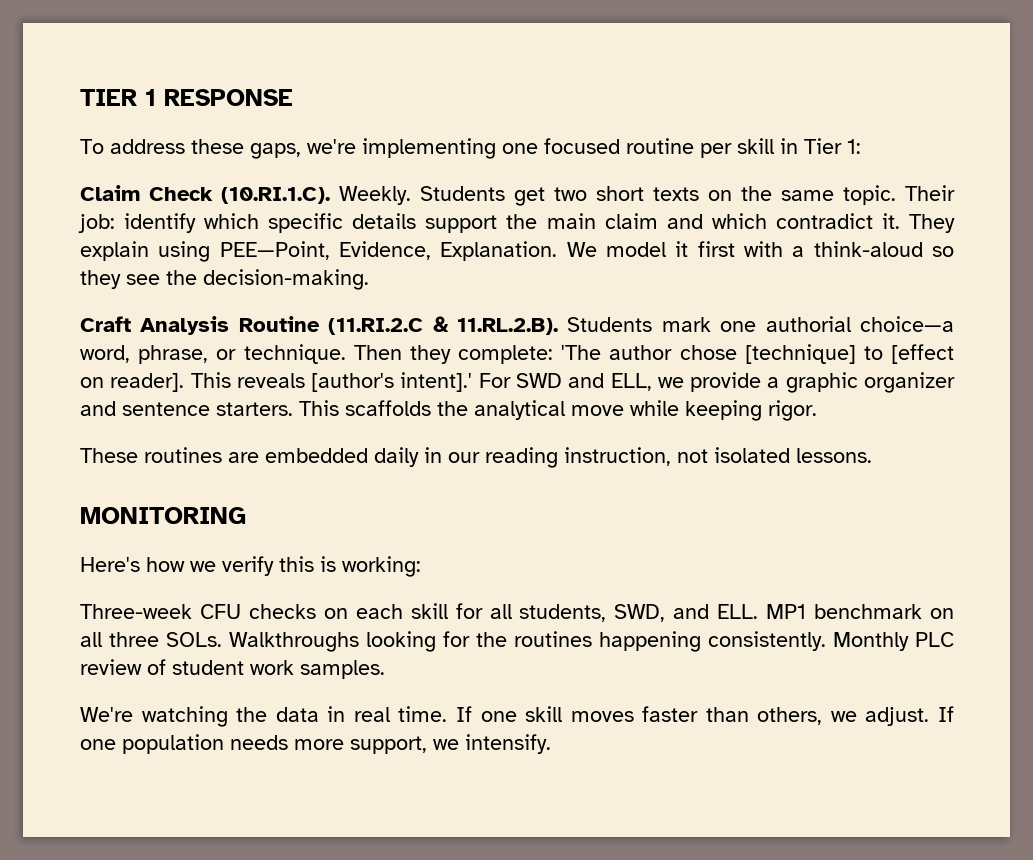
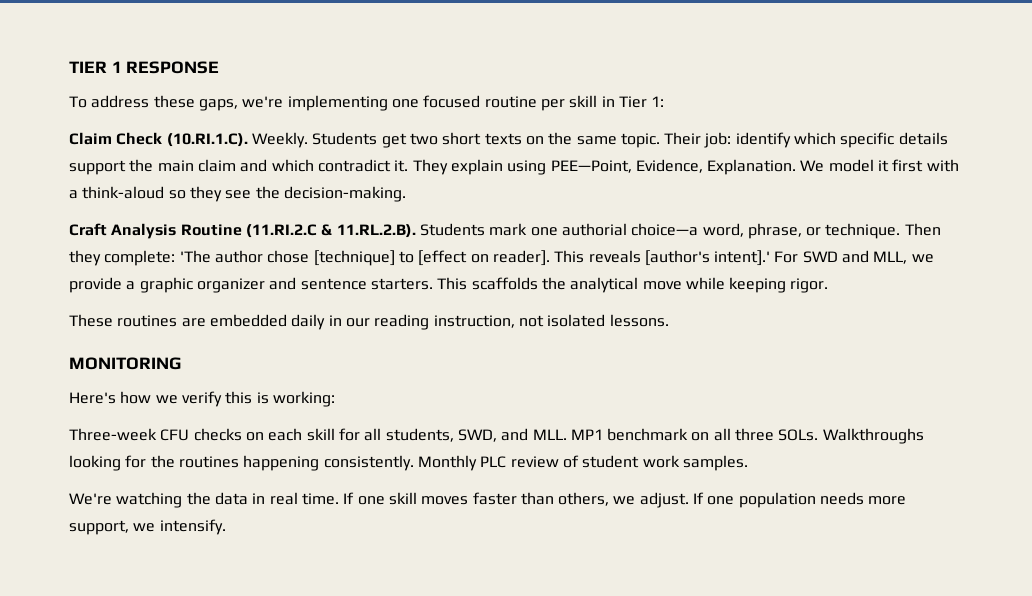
- For SWD and ELL, we provide a graphic organizer and sentence starters.
+ For SWD and MLL, we provide a graphic organizer and sentence starters.
- Three-week CFU checks on each skill for all students, SWD, and ELL. MP1 benchmark on all three SOLs.
+ Three-week CFU checks on each skill for all students, SWD, and MLL. MP1 benchmark on all three SOLs.

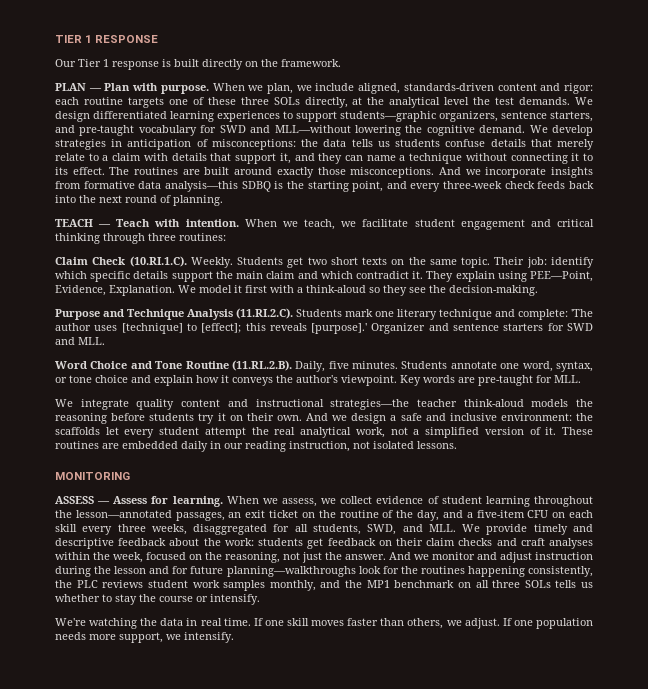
- To address these gaps, we're implementing one focused routine per skill in Tier 1:
+ Our Tier 1 response is built directly on the framework.
+ PLAN — Plan with purpose. When we plan, we include aligned, standards-driven content and rigor: each routine targets one of these three SOLs directly, at the analytical level the test demands. We design differentiated learning experiences to support students—graphic organizers, sentence starters, and pre-taught vocabulary for SWD and MLL—without lowering the cognitive demand. We develop strategies in anticipation of misconceptions: the data tells us students confuse details that merely relate to a claim with details that support it, and they can name a technique without connecting it to its effect. The routines are built around exactly those misconceptions. And we incorporate insights from formative data analysis—this SDBQ is the starting point, and every three-week check feeds back into the next round of planning.
+ TEACH — Teach with intention. When we teach, we facilitate student engagement and critical thinking through three routines:
- Craft Analysis Routine (11.RI.2.C & 11.RL.2.B). Students mark one authorial choice—a word, phrase, or technique. Then they complete: 'The author chose [technique] to [effect on reader]. This reveals [author's intent].' For SWD and MLL, we provide a graphic organizer and sentence starters. This scaffolds the analytical move while keeping rigor.
- These routines are embedded daily in our reading instruction, not isolated lessons.
+ Purpose and Technique Analysis (11.RI.2.C). Students mark one literary technique and complete: 'The author uses [technique] to [effect]; this reveals [purpose].' Organizer and sentence starters for SWD and MLL.
+ Word Choice and Tone Routine (11.RL.2.B). Daily, five minutes. Students annotate one word, syntax, or tone choice and explain how it conveys the author's viewpoint. Key words are pre-taught for MLL.
+ We integrate quality content and instructional strategies—the teacher think-aloud models the reasoning before students try it on their own. And we design a safe and inclusive environment: the scaffolds let every student attempt the real analytical work, not a simplified version of it. These routines are embedded daily in our reading instruction, not isolated lessons.
- Here's how we verify this is working:
- Three-week CFU checks on each skill for all students, SWD, and MLL. MP1 benchmark on all three SOLs. Walkthroughs looking for the routines happening consistently. Monthly PLC review of student work samples.
+ ASSESS — Assess for learning. When we assess, we collect evidence of student learning throughout the lesson—annotated passages, an exit ticket on the routine of the day, and a five-item CFU on each skill every three weeks, disaggregated for all students, SWD, and MLL. We provide timely and descriptive feedback about the work: students get feedback on their claim checks and craft analyses within the week, focused on the reasoning, not just the answer. And we monitor and adjust instruction during the lesson and for future planning—walkthroughs look for the routines happening consistently, the PLC reviews student work samples monthly, and the MP1 benchmark on all three SOLs tells us whether to stay the course or intensify.

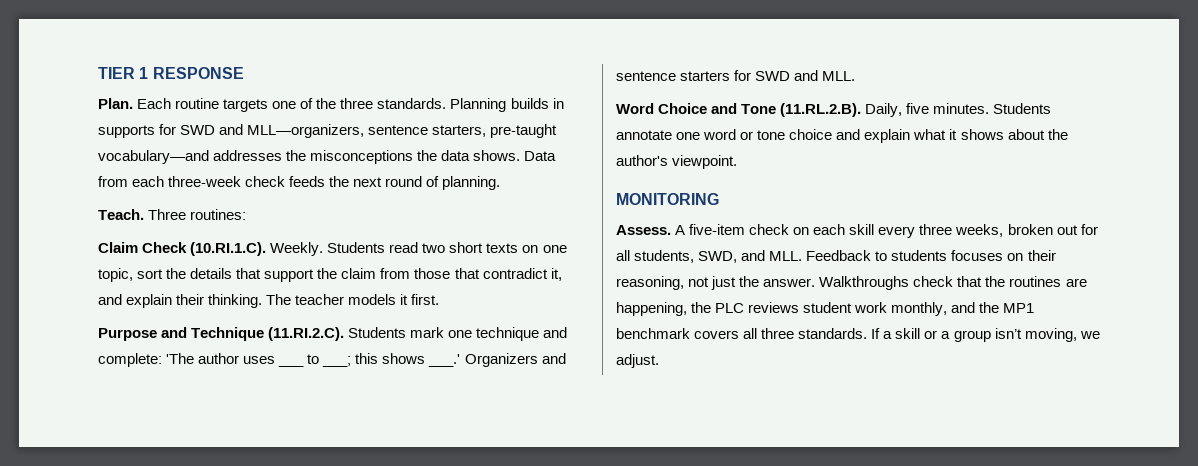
- Our Tier 1 response is built directly on the framework.
- PLAN — Plan with purpose. When we plan, we include aligned, standards-driven content and rigor: each routine targets one of these three SOLs directly, at the analytical level the test demands. We design differentiated learning experiences to support students—graphic organizers, sentence starters, and pre-taught vocabulary for SWD and MLL—without lowering the cognitive demand. We develop strategies in anticipation of misconceptions: the data tells us students confuse details that merely relate to a claim with details that support it, and they can name a technique without connecting it to its effect. The routines are built around exactly those misconceptions. And we incorporate insights from formative data analysis—this SDBQ is the starting point, and every three-week check feeds back into the next round of planning.
+ Plan. Each routine targets one of the three standards. Planning builds in supports for SWD and MLL—organizers, sentence starters, pre-taught vocabulary—and addresses the misconceptions the data shows. Data from each three-week check feeds the next round of planning.
- TEACH — Teach with intention. When we teach, we facilitate student engagement and critical thinking through three routines:
+ Teach. Three routines:
- Students get two short texts on the same topic. Their job: identify which specific details support the main claim and which contradict it. They explain using PEE—Point, Evidence, Explanation. We model it first with a think-aloud so they see the decision-making.
+ Students read two short texts on one topic, sort the details that support the claim from those that contradict it, and explain their thinking. The teacher models it first.
- Purpose and Technique Analysis (11.RI.2.C). Students mark one literary technique and complete: 'The author uses [technique] to [effect]; this reveals [purpose].' Organizer and sentence starters for SWD and MLL.
+ Purpose and Technique (11.RI.2.C). Students mark one technique and complete: 'The author uses ___ to ___; this shows ___.' Organizers and sentence starters for SWD and MLL.
- Word Choice and Tone Routine (11.RL.2.B). Daily, five minutes.
+ Word Choice and Tone (11.RL.2.B). Daily, five minutes.
- Students annotate one word, syntax, or tone choice and explain how it conveys the author's viewpoint. Key words are pre-taught for MLL.
- We integrate quality content and instructional strategies—the teacher think-aloud models the reasoning before students try it on their own. And we design a safe and inclusive environment: the scaffolds let every student attempt the real analytical work, not a simplified version of it. These routines are embedded daily in our reading instruction, not isolated lessons.
+ Students annotate one word or tone choice and explain what it shows about the author's viewpoint.
  MONITORING
- ASSESS — Assess for learning. When we assess, we collect evidence of student learning throughout the lesson—annotated passages, an exit ticket on the routine of the day, and a five-item CFU on each skill every three weeks, disaggregated for all students, SWD, and MLL. We provide timely and descriptive feedback about the work: students get feedback on their claim checks and craft analyses within the week, focused on the reasoning, not just the answer.
+ Assess. A five-item check on each skill every three weeks, broken out for all students, SWD, and MLL. Feedback to students focuses on their reasoning, not just the answer.
- And we monitor and adjust instruction during the lesson and for future planning—walkthroughs look for the routines happening consistently, the PLC reviews student work samples monthly, and the MP1 benchmark on all three SOLs tells us whether to stay the course or intensify.
- We're watching the data in real time. If one skill moves faster than others, we adjust. If one population needs more support, we intensify.
+ Walkthroughs check that the routines are happening, the PLC reviews student work monthly, and the MP1 benchmark covers all three standards. If a skill or a group isn’t moving, we adjust.

